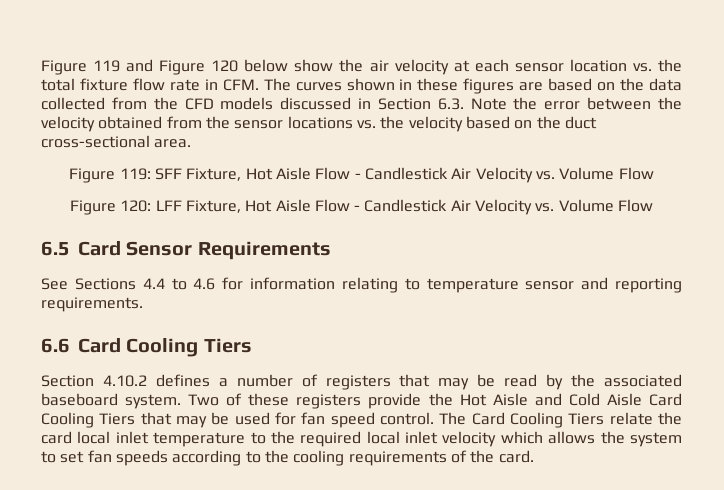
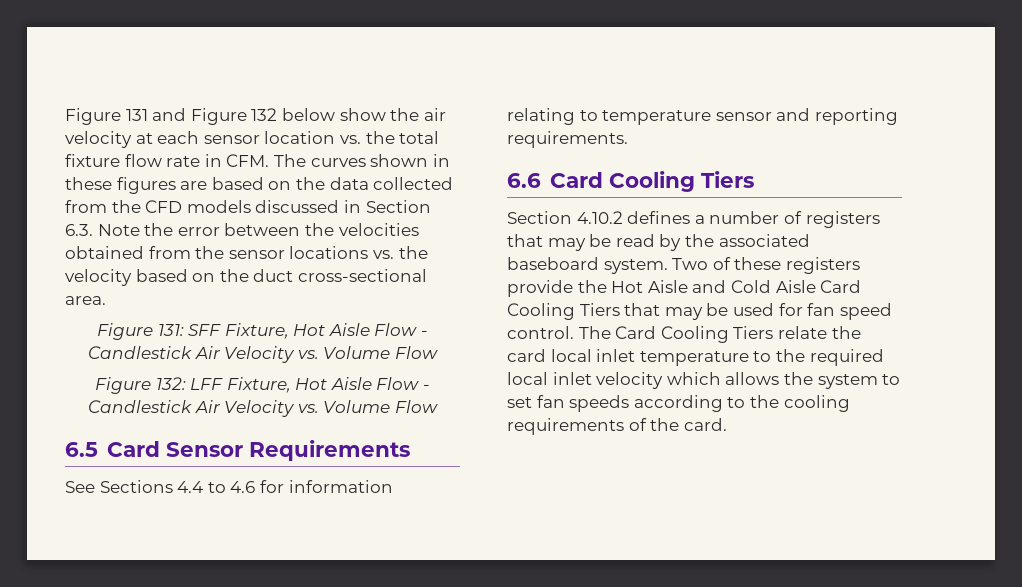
- Figure 119 and Figure 120 below show the air velocity at each sensor location vs. the total fixture flow rate in CFM. The curves shown in these figures are based on the data collected from the CFD models discussed in Section 6.3. Note the error between the velocity obtained from the sensor locations vs. the velocity based on the duct cross-sectional area.
+ Figure 131 and Figure 132 below show the air velocity at each sensor location vs. the total fixture flow rate in CFM. The curves shown in these figures are based on the data collected from the CFD models discussed in Section 6.3. Note the error between the velocities obtained from the sensor locations vs. the velocity based on the duct cross-sectional area.
- Figure 119: SFF Fixture, Hot Aisle Flow - Candlestick Air Velocity vs. Volume Flow
+ Figure 131: SFF Fixture, Hot Aisle Flow - Candlestick Air Velocity vs. Volume Flow
- Figure 120: LFF Fixture, Hot Aisle Flow - Candlestick Air Velocity vs. Volume Flow
+ Figure 132: LFF Fixture, Hot Aisle Flow - Candlestick Air Velocity vs. Volume Flow

